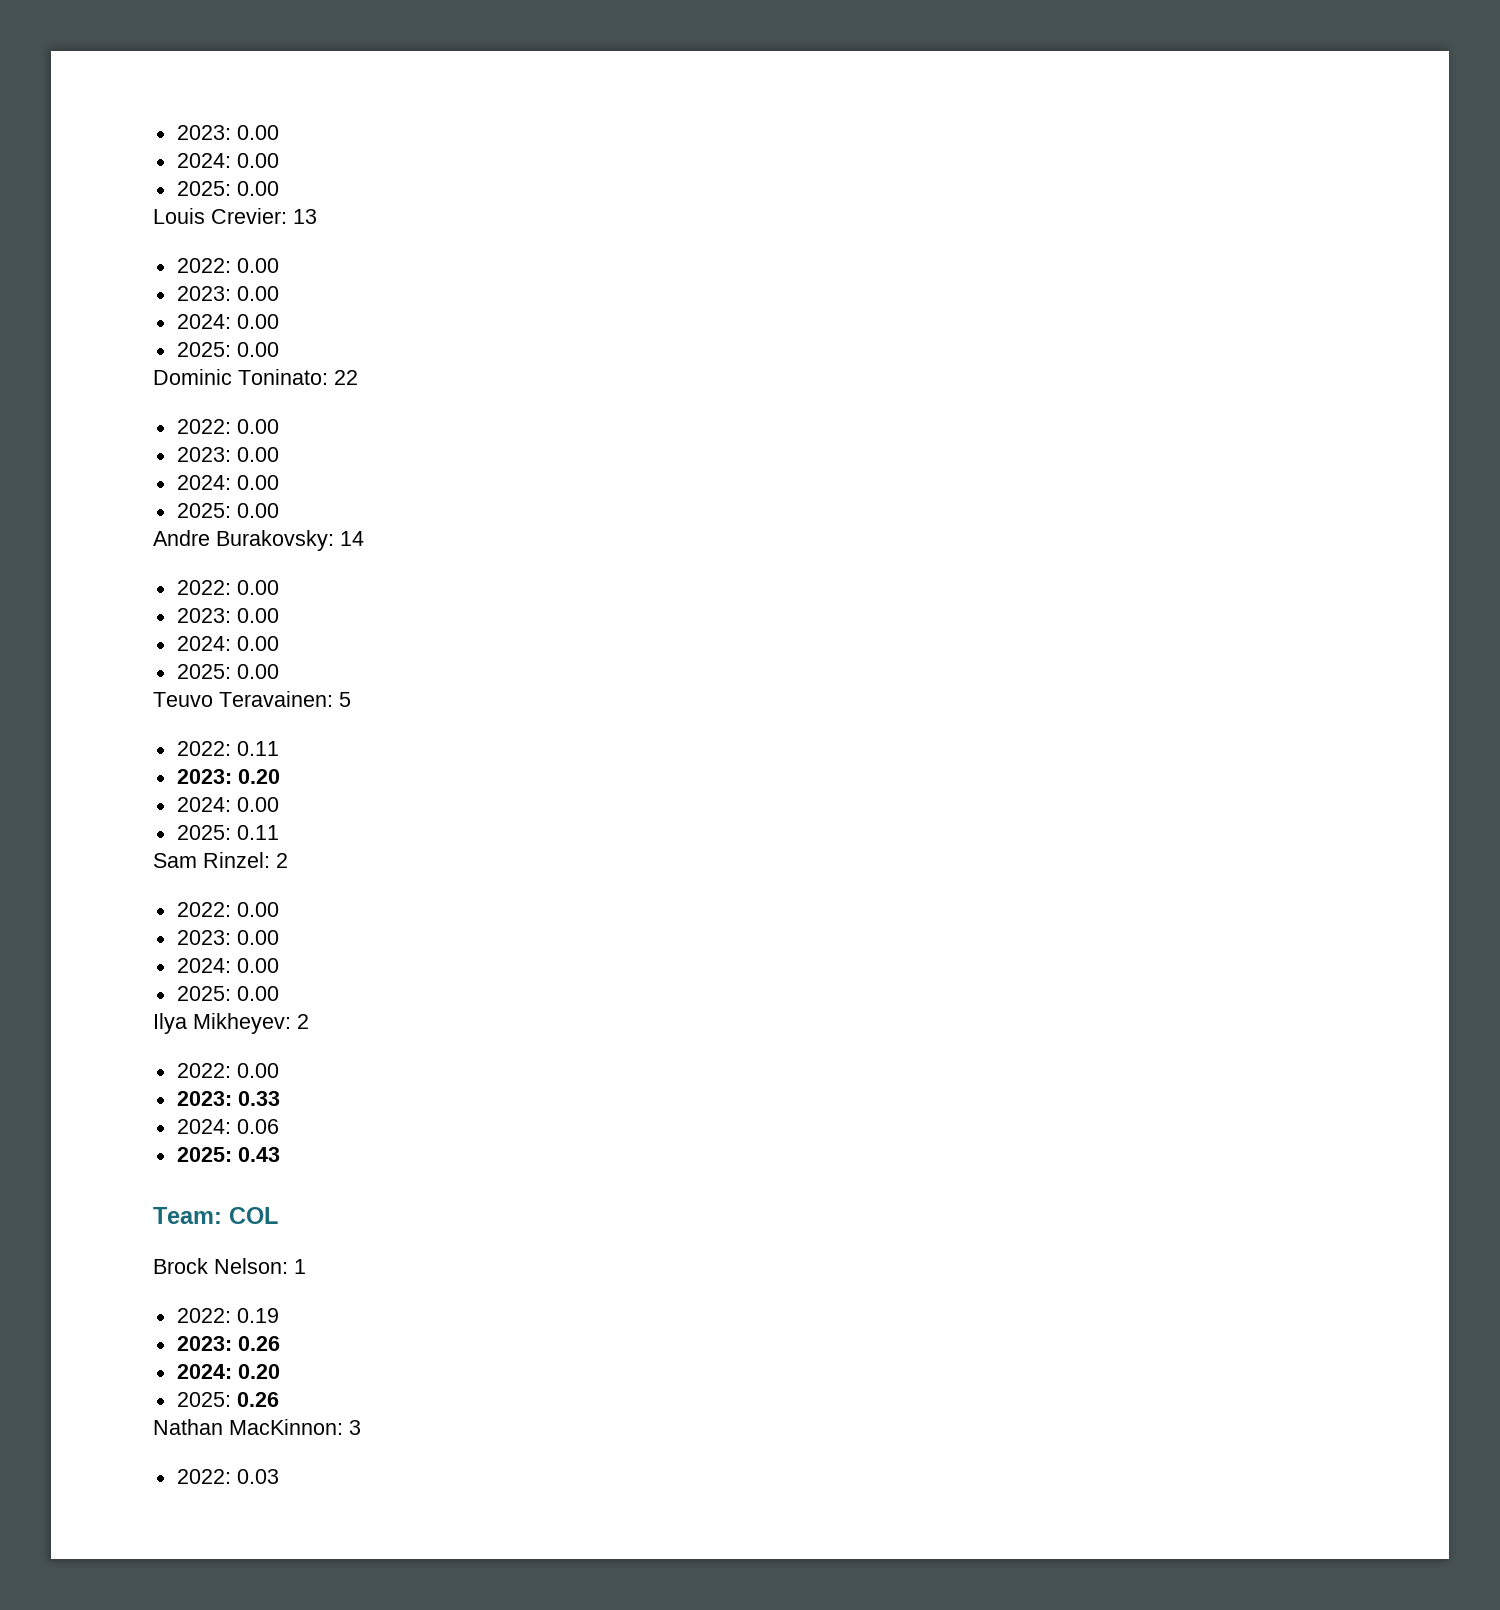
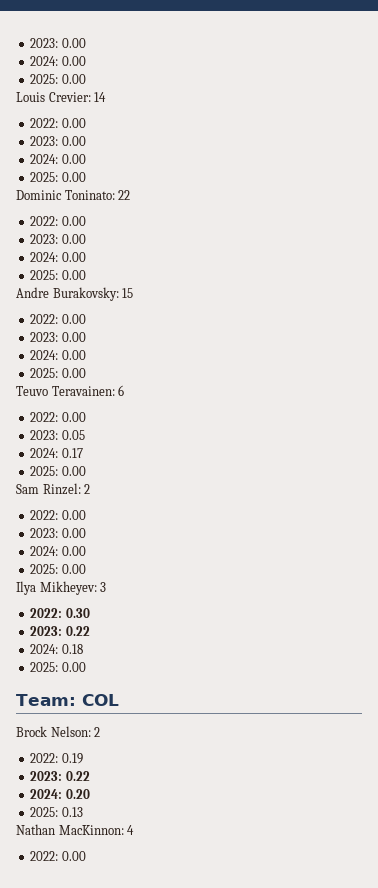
- Louis Crevier: 13
+ Louis Crevier: 14
- Andre Burakovsky: 14
+ Andre Burakovsky: 15
- Teuvo Teravainen: 5
- 2022: 0.11
- 2023: 0.20
- 2024: 0.00
- 2025: 0.11
+ Teuvo Teravainen: 6
+ 2022: 0.00
+ 2023: 0.05
+ 2024: 0.17
+ 2025: 0.00
- Ilya Mikheyev: 2
- 2022: 0.00
- 2023: 0.33
- 2024: 0.06
- 2025: 0.43
+ Ilya Mikheyev: 3
+ 2022: 0.30
+ 2023: 0.22
+ 2024: 0.18
+ 2025: 0.00
- Brock Nelson: 1
+ Brock Nelson: 2
  2022: 0.19
- 2023: 0.26
+ 2023: 0.22
- 2025: 0.26
+ 2025: 0.13
- Nathan MacKinnon: 3
- 2022: 0.03
+ Nathan MacKinnon: 4
+ 2022: 0.00

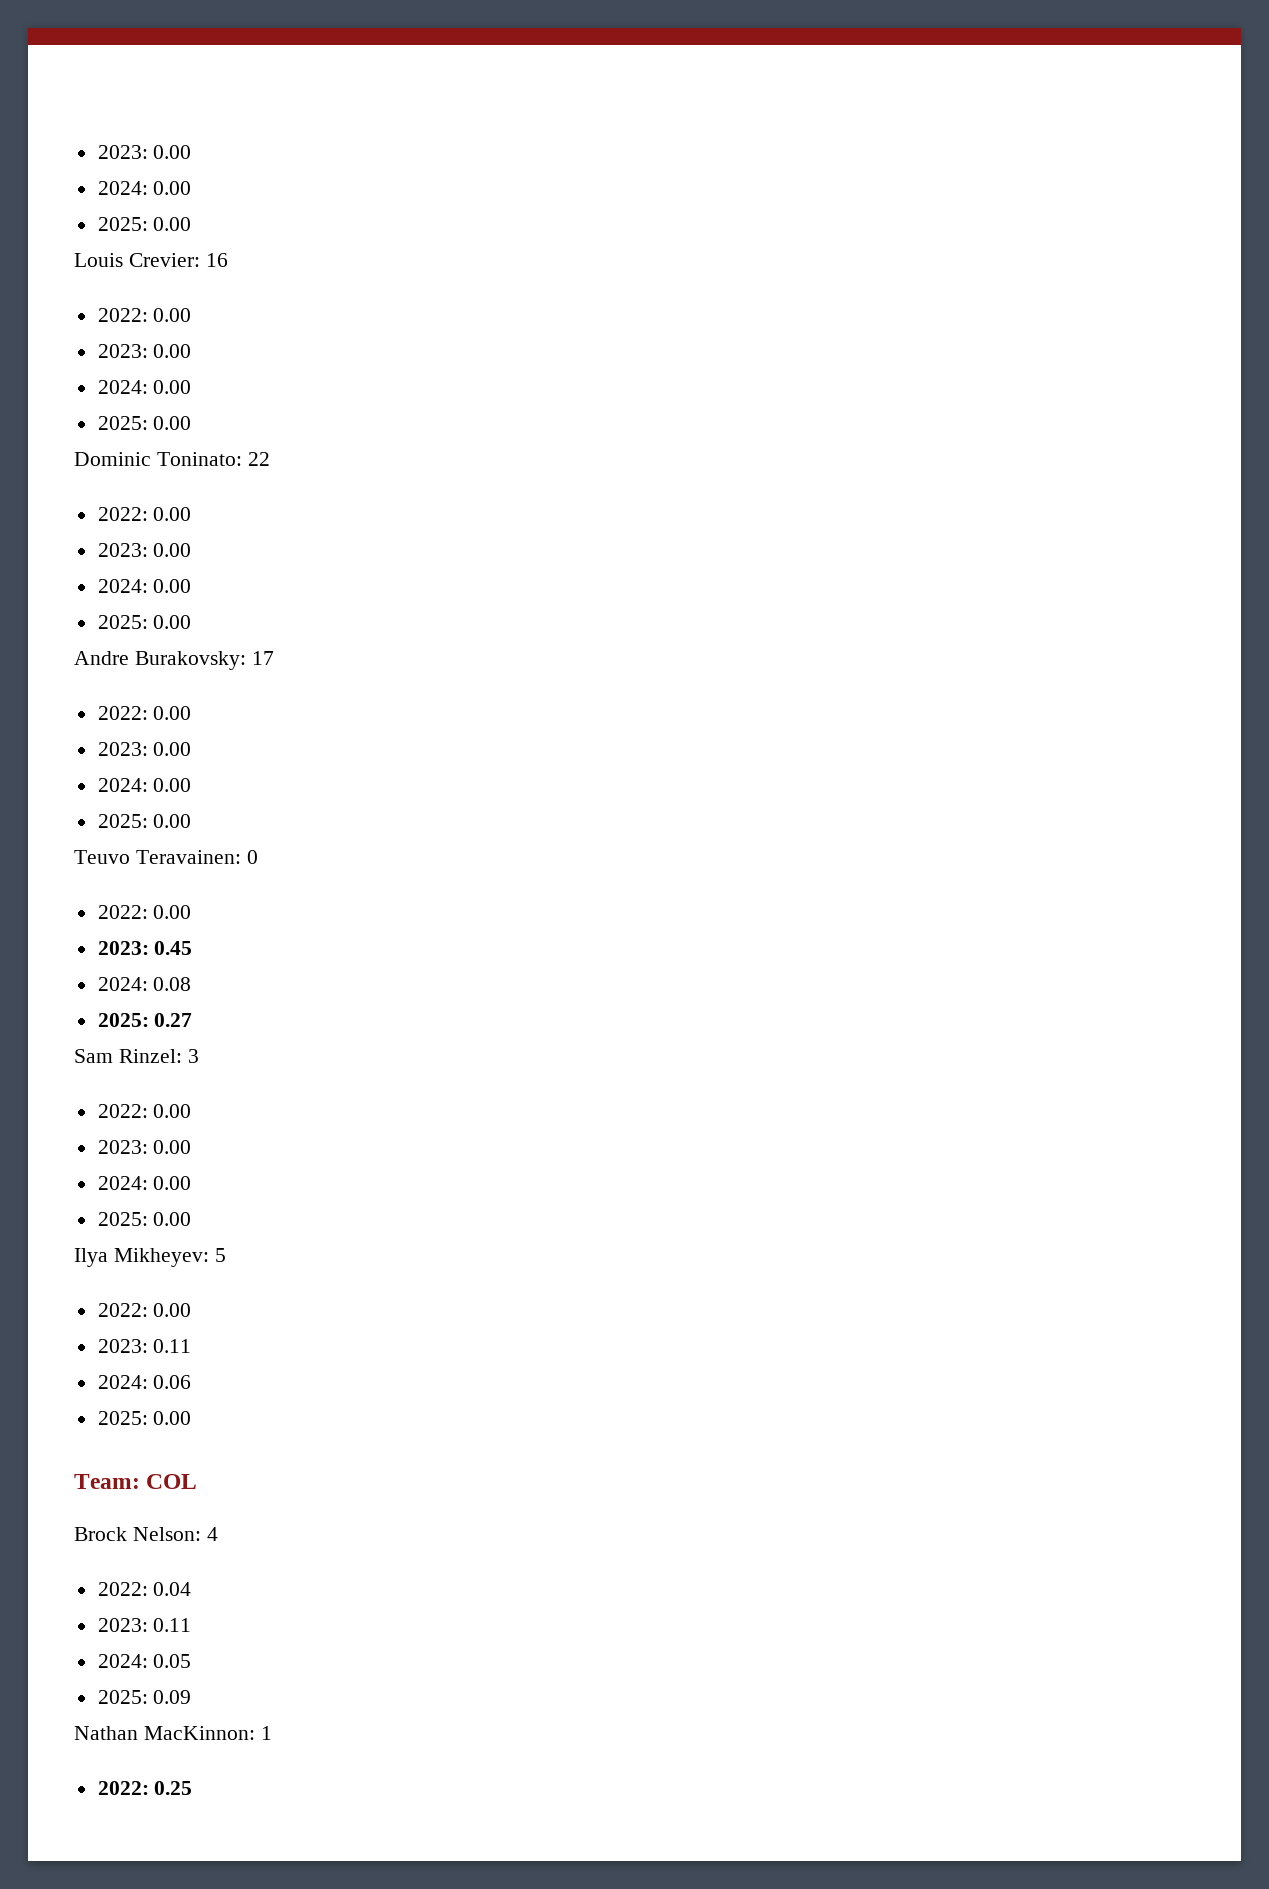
- Louis Crevier: 14
+ Louis Crevier: 16
- Andre Burakovsky: 15
+ Andre Burakovsky: 17
- Teuvo Teravainen: 6
+ Teuvo Teravainen: 0
  2022: 0.00
- 2023: 0.05
- 2024: 0.17
- 2025: 0.00
+ 2023: 0.45
+ 2024: 0.08
+ 2025: 0.27
- Sam Rinzel: 2
+ Sam Rinzel: 3
- Ilya Mikheyev: 3
- 2022: 0.30
- 2023: 0.22
- 2024: 0.18
+ Ilya Mikheyev: 5
+ 2022: 0.00
+ 2023: 0.11
+ 2024: 0.06
- Brock Nelson: 2
- 2022: 0.19
- 2023: 0.22
- 2024: 0.20
- 2025: 0.13
+ Brock Nelson: 4
+ 2022: 0.04
+ 2023: 0.11
+ 2024: 0.05
+ 2025: 0.09
- Nathan MacKinnon: 4
- 2022: 0.00
+ Nathan MacKinnon: 1
+ 2022: 0.25

